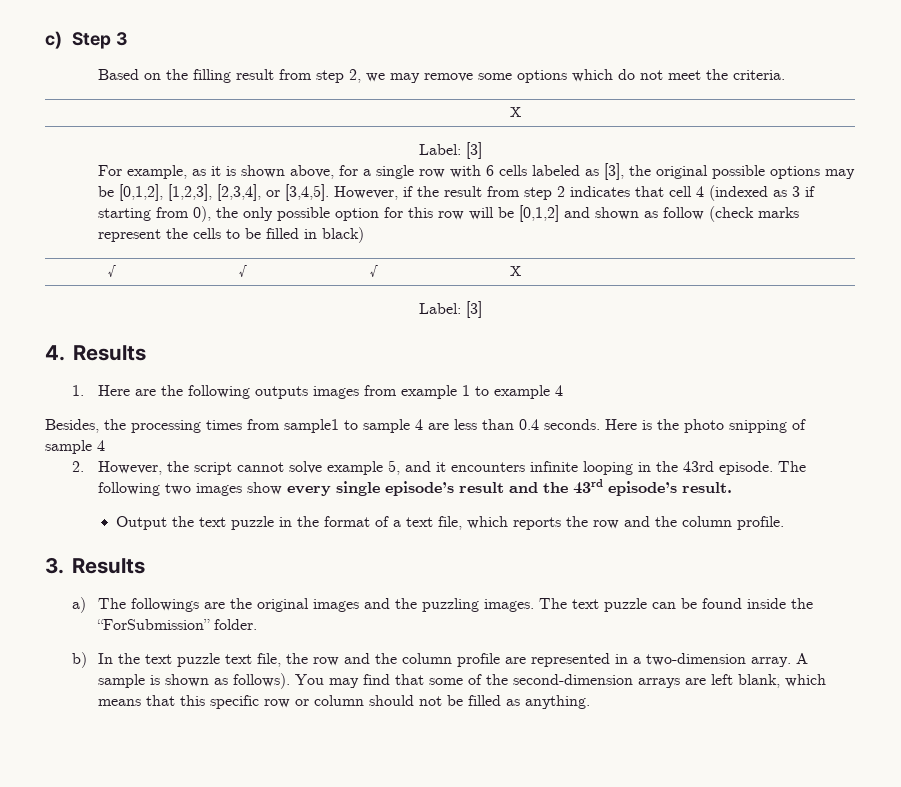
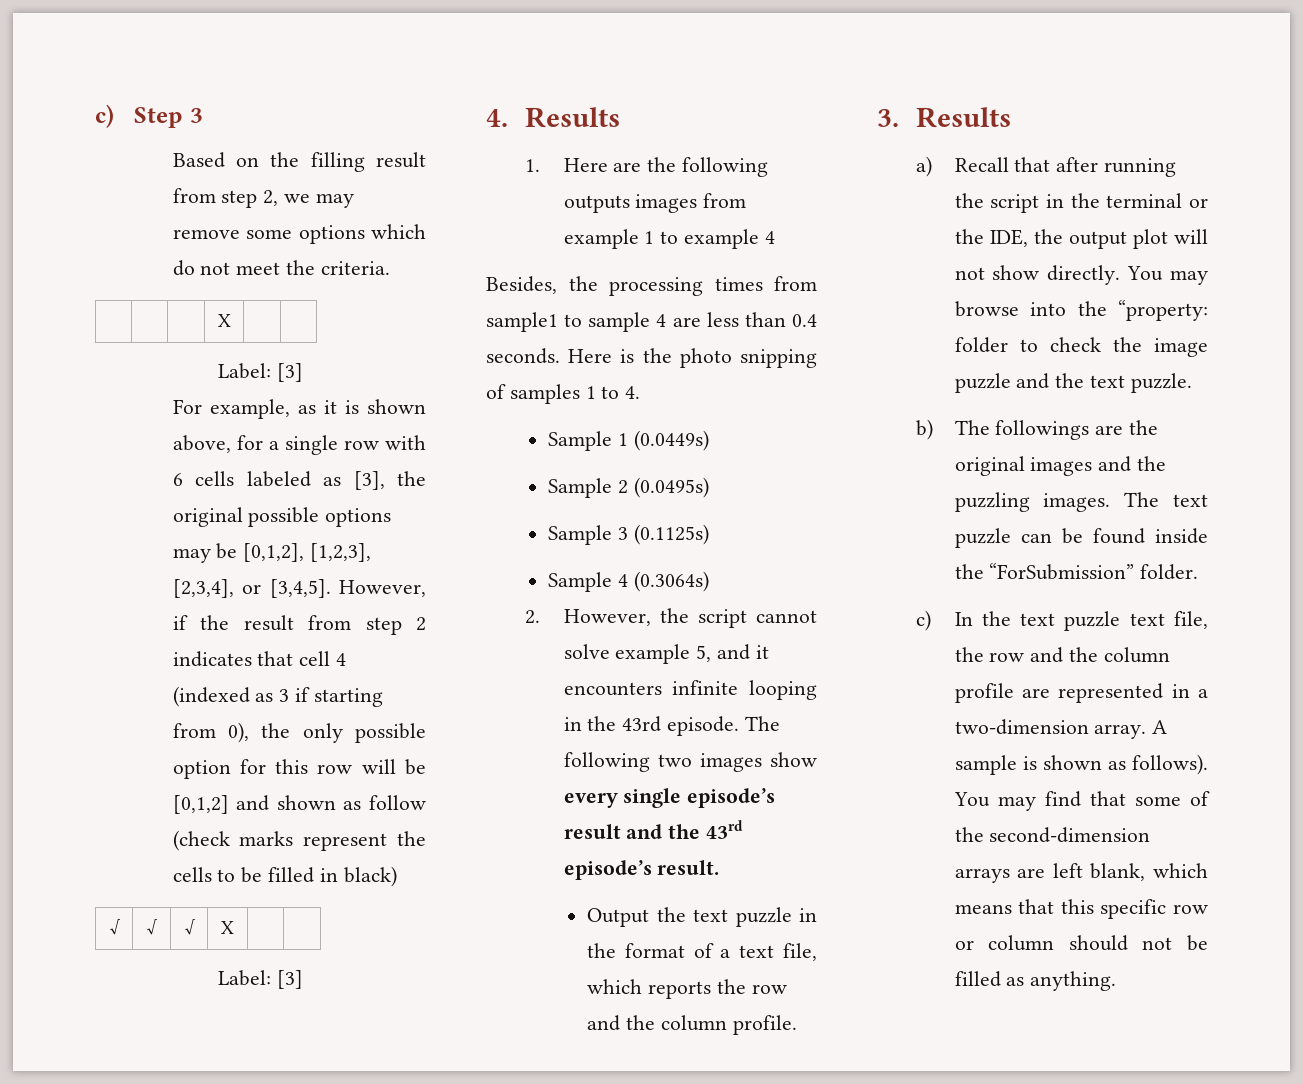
- Here is the photo snipping of sample 4
+ Here is the photo snipping of samples 1 to 4.
+ Sample 1 (0.0449s)
+ Sample 2 (0.0495s)
+ Sample 3 (0.1125s)
+ Sample 4 (0.3064s)
- a) The followings are the original images and the puzzling images.
+ a) Recall that after running the script in the terminal or the IDE, the output plot will not show directly. You may browse into the “property: folder to check the image puzzle and the text puzzle.
+ b) The followings are the original images and the puzzling images.
- b) In the text puzzle text file, the row and the column profile are represented in a two-dimension array.
+ c) In the text puzzle text file, the row and the column profile are represented in a two-dimension array.

